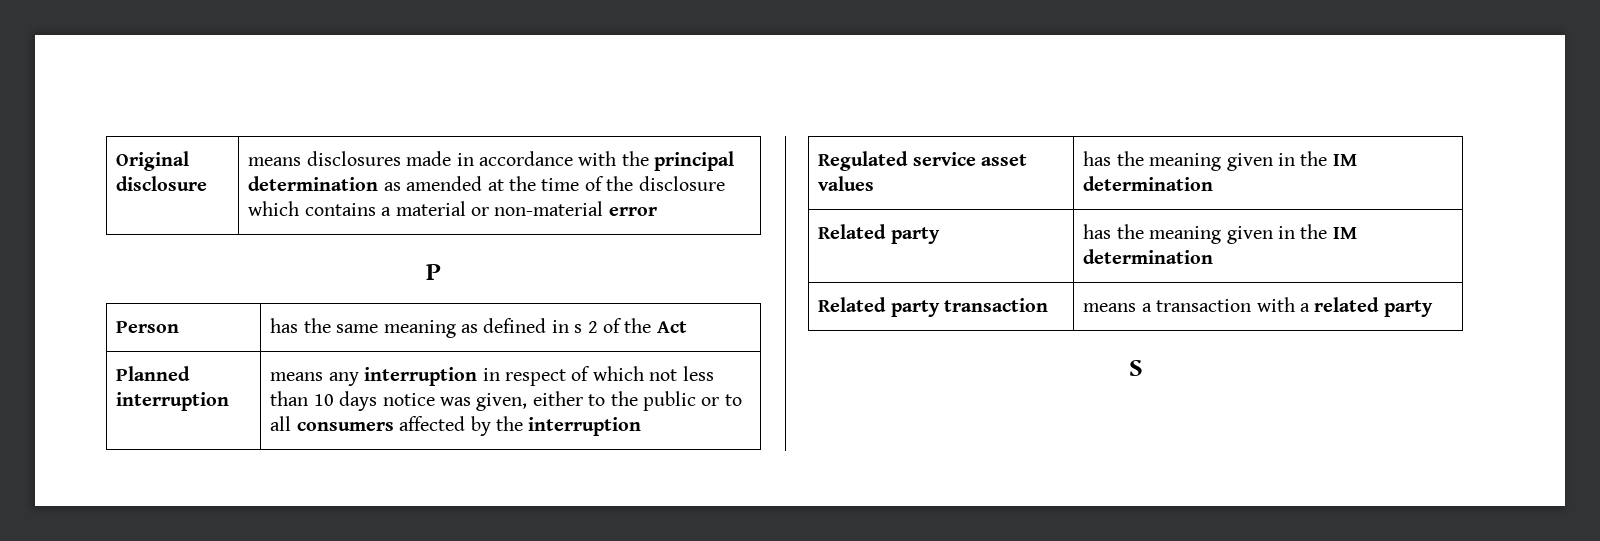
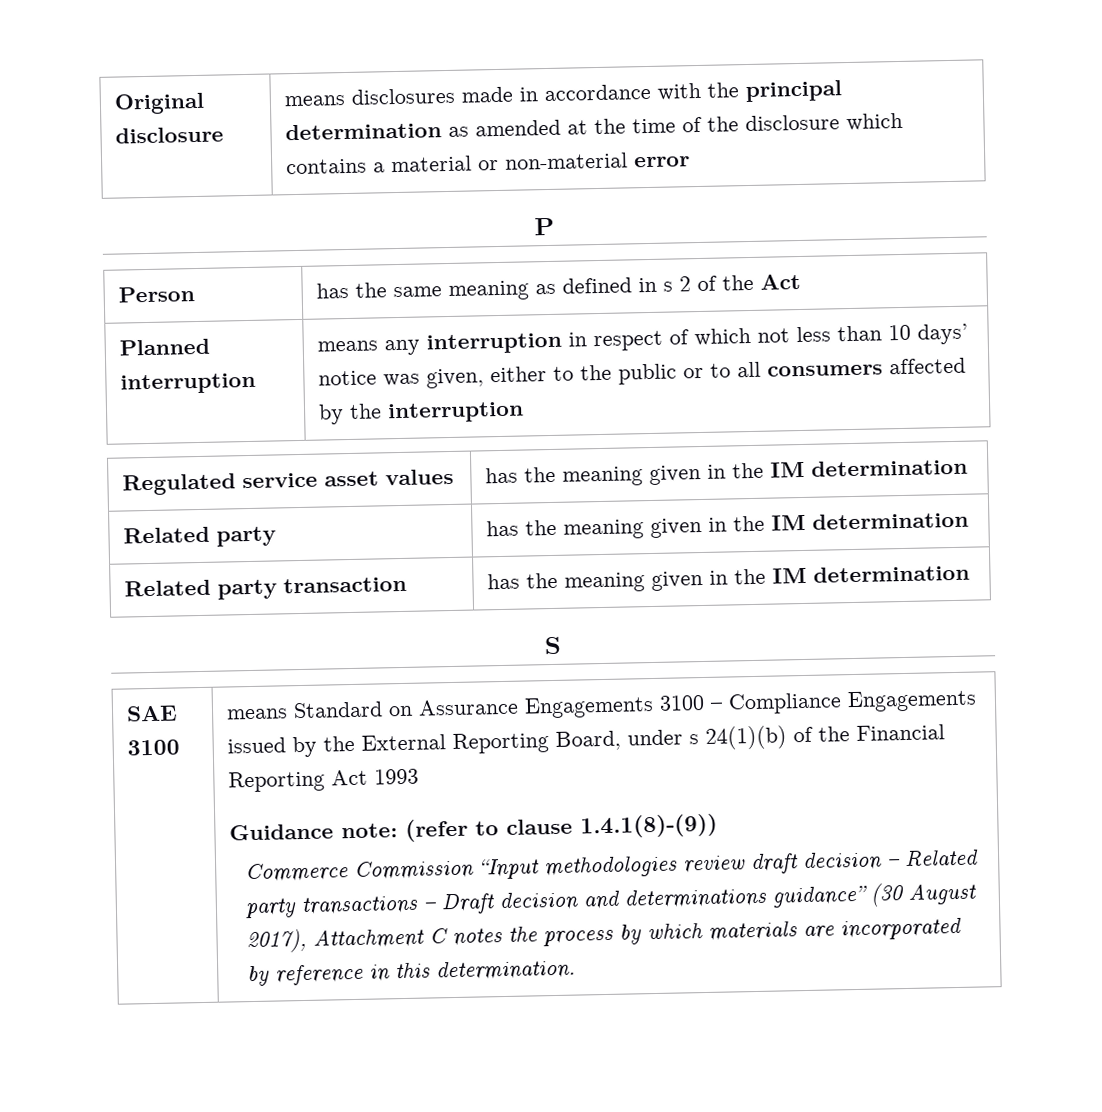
- Planned interruption | means any interruption in respect of which not less than 10 days notice was given, either to the public or to all consumers affected by the interruption
+ Planned interruption | means any interruption in respect of which not less than 10 days’ notice was given, either to the public or to all consumers affected by the interruption
- Related party transaction | means a transaction with a related party
+ Related party transaction | has the meaning given in the IM determination
  S
+ SAE 3100 | means Standard on Assurance Engagements 3100 – Compliance Engagements issued by the External Reporting Board, under s 24(1)(b) of the Financial Reporting Act 1993
+ Guidance note: (refer to clause 1.4.1(8)-(9))
+ Commerce Commission “Input methodologies review draft decision – Related party transactions – Draft decision and determinations guidance” (30 August 2017), Attachment C notes the process by which materials are incorporated by reference in this determination.

